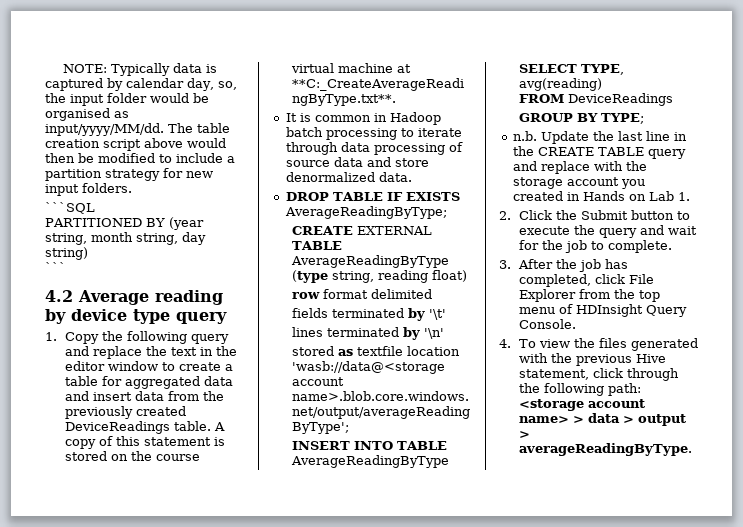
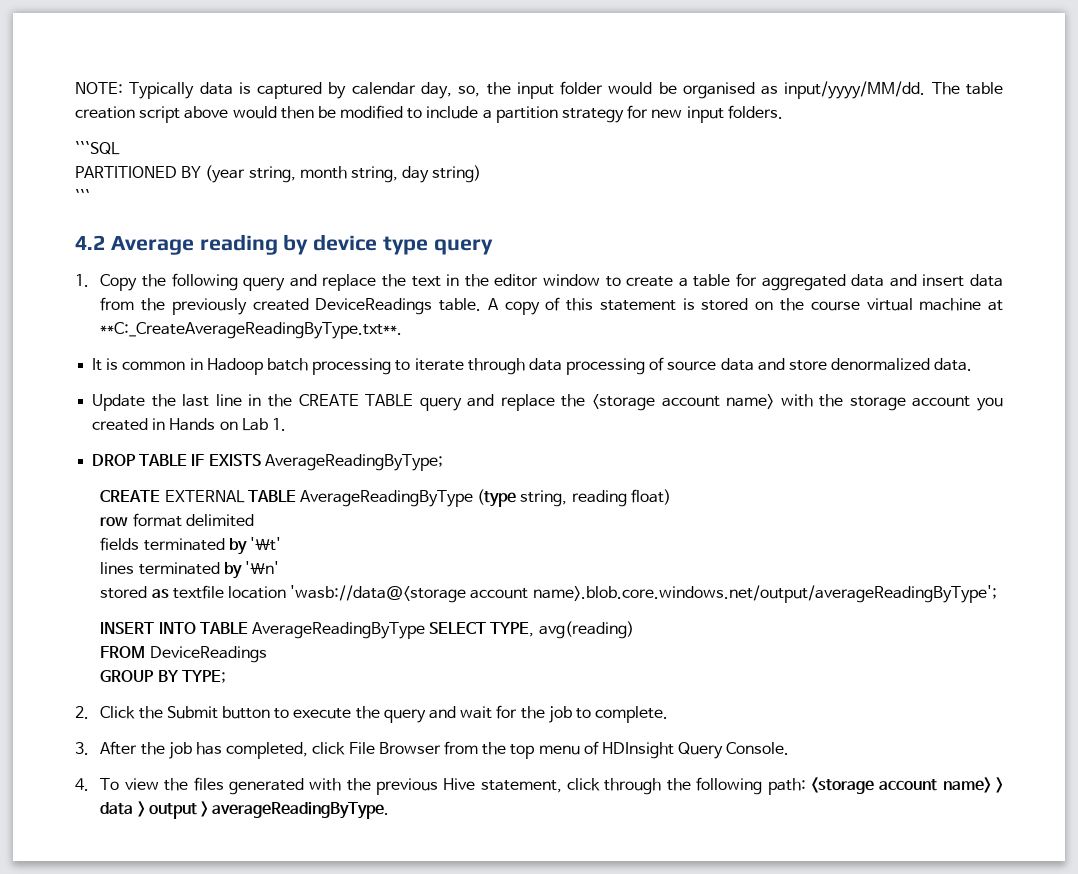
+ Update the last line in the CREATE TABLE query and replace the <storage account name> with the storage account you created in Hands on Lab 1.
- n.b. Update the last line in the CREATE TABLE query and replace with the storage account you created in Hands on Lab 1.
- 3. After the job has completed, click File Explorer from the top menu of HDInsight Query Console.
+ 3. After the job has completed, click File Browser from the top menu of HDInsight Query Console.

